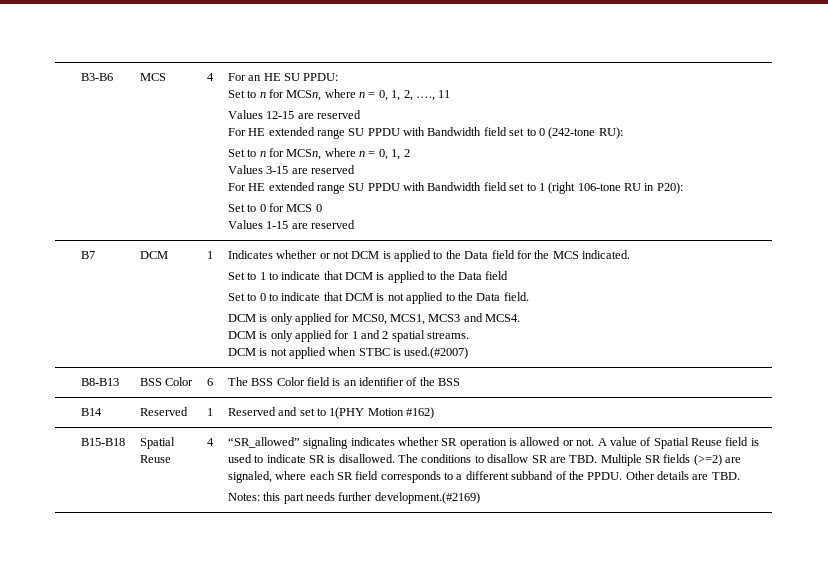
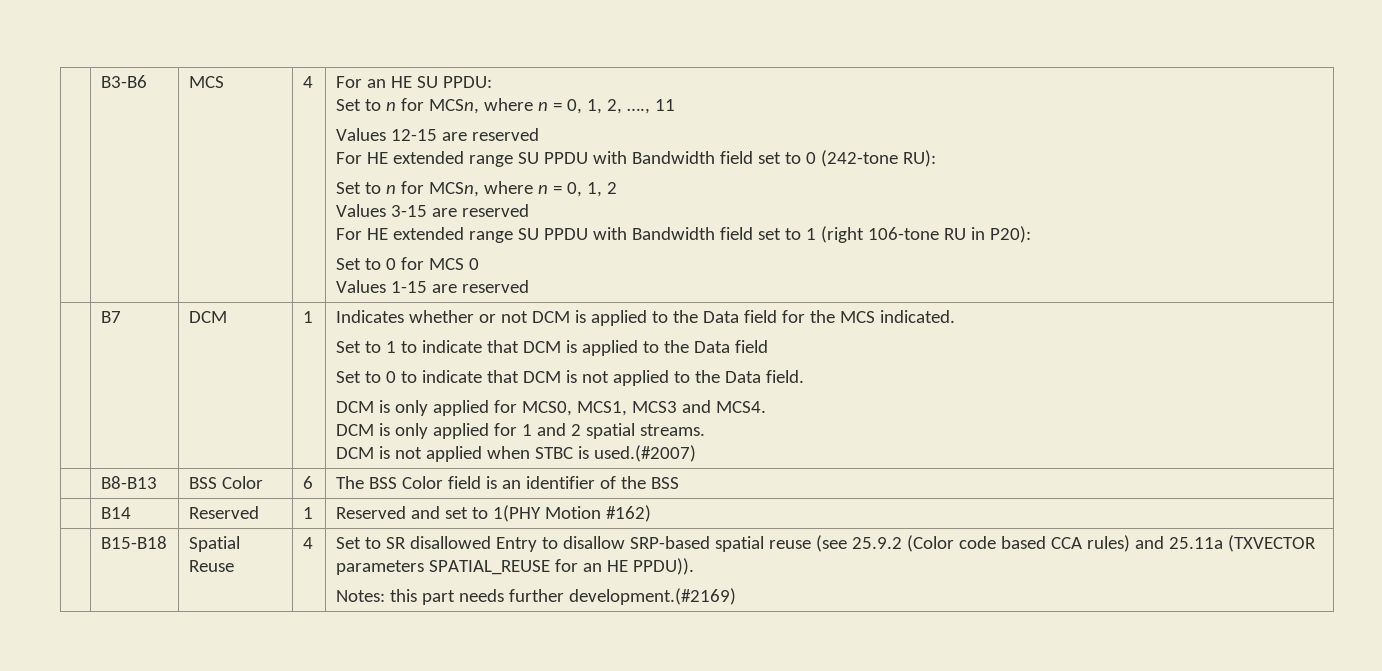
- “SR_allowed” signaling indicates whether SR operation is allowed or not. A value of Spatial Reuse field is used to indicate SR is disallowed. The conditions to disallow SR are TBD. Multiple SR fields (>=2) are signaled, where each SR field corresponds to a different subband of the PPDU. Other details are TBD.
+ Set to SR disallowed Entry to disallow SRP-based spatial reuse (see 25.9.2 (Color code based CCA rules) and 25.11a (TXVECTOR parameters SPATIAL_REUSE for an HE PPDU)).

